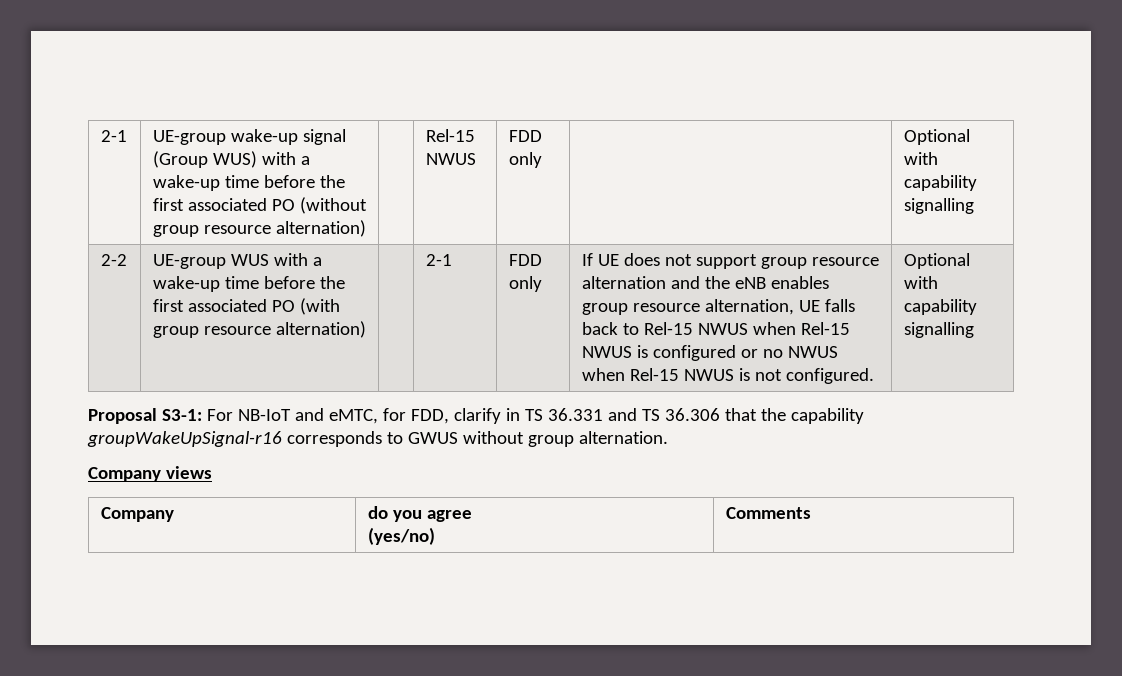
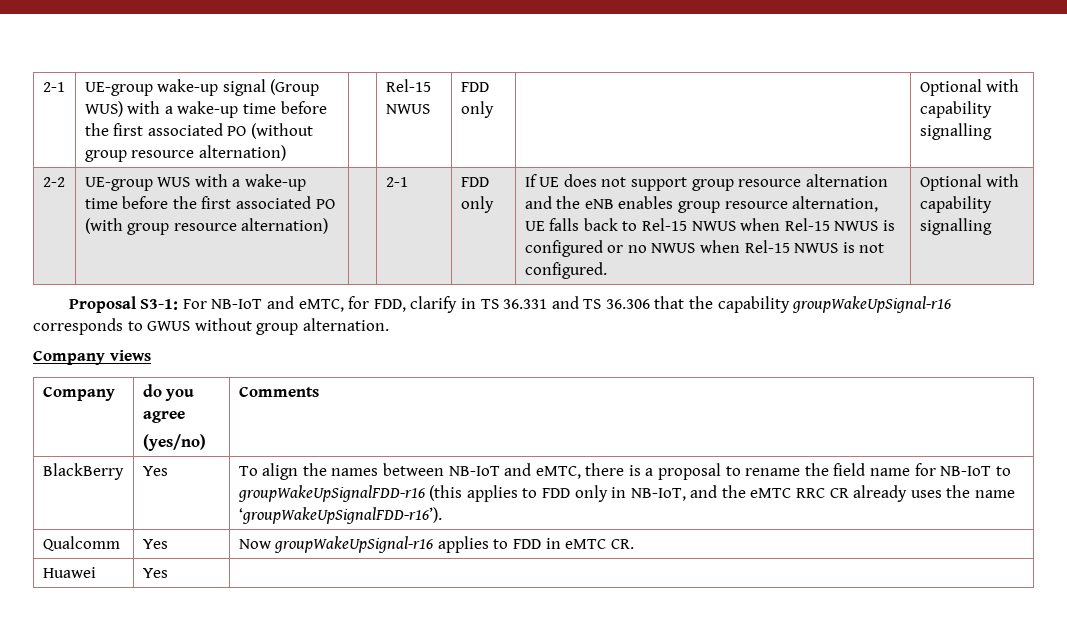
+ BlackBerry | Yes | To align the names between NB-IoT and eMTC, there is a proposal to rename the field name for NB-IoT to groupWakeUpSignalFDD-r16 (this applies to FDD only in NB-IoT, and the eMTC RRC CR already uses the name ‘groupWakeUpSignalFDD-r16’).
+ Qualcomm | Yes | Now groupWakeUpSignal-r16 applies to FDD in eMTC CR.
+ Huawei | Yes |

